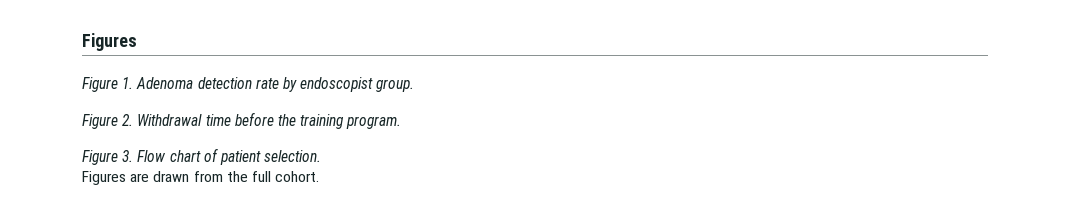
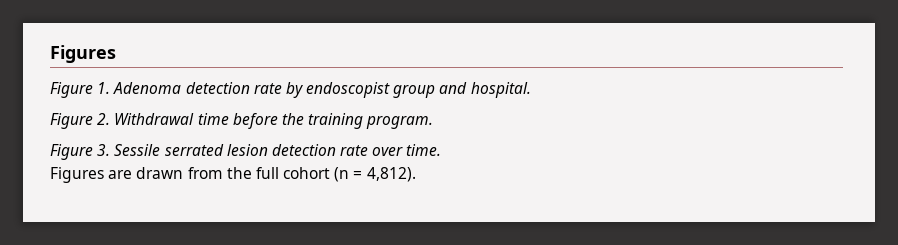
- Figure 1. Adenoma detection rate by endoscopist group.
+ Figure 1. Adenoma detection rate by endoscopist group and hospital.
- Figure 3. Flow chart of patient selection.
+ Figure 3. Sessile serrated lesion detection rate over time.
- Figures are drawn from the full cohort.
+ Figures are drawn from the full cohort (n = 4,812).

